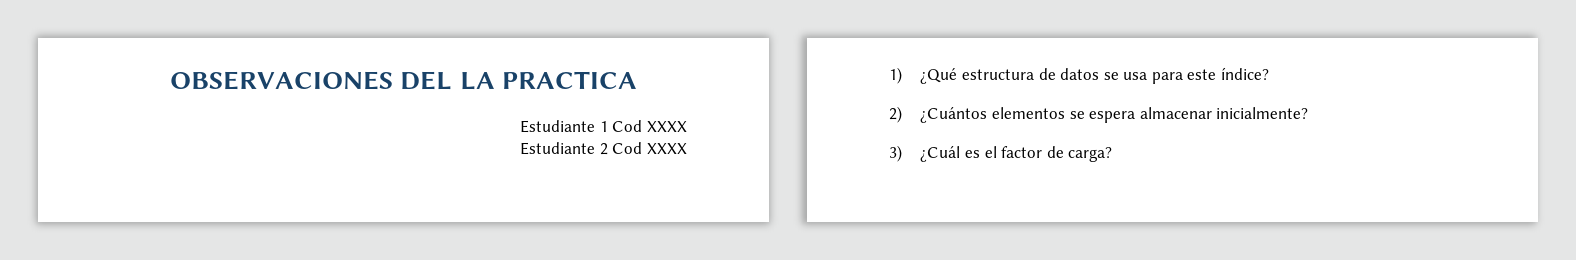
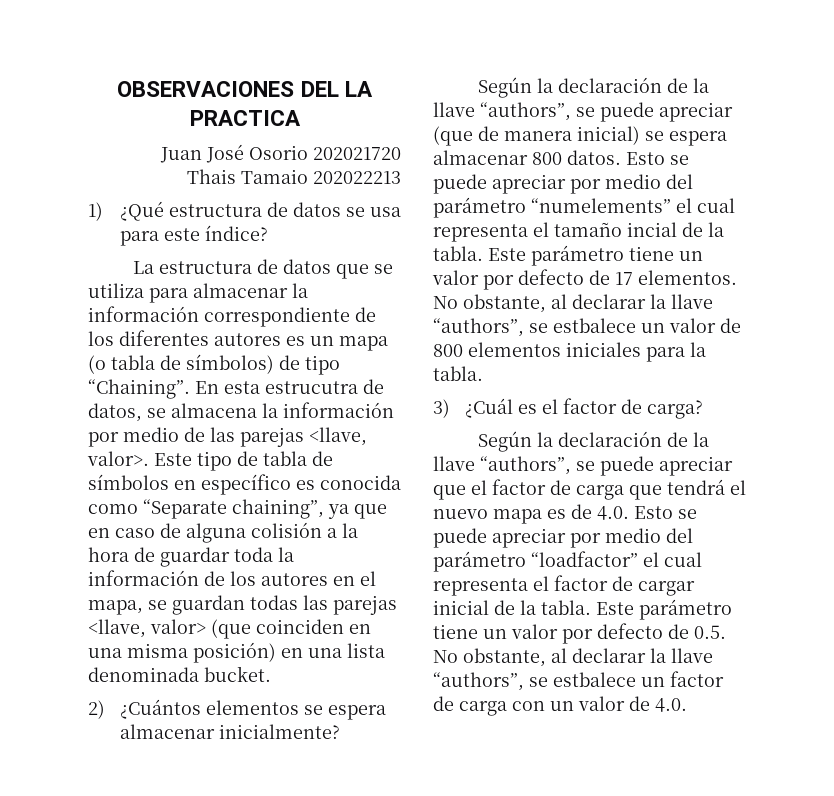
- Estudiante 1 Cod XXXX
- Estudiante 2 Cod XXXX
+ Juan José Osorio 202021720
+ Thais Tamaio 202022213
+ La estructura de datos que se utiliza para almacenar la información correspondiente de los diferentes autores es un mapa (o tabla de símbolos) de tipo “Chaining”. En esta estrucutra de datos, se almacena la información por medio de las parejas <llave, valor>. Este tipo de tabla de símbolos en específico es conocida como “Separate chaining”, ya que en caso de alguna colisión a la hora de guardar toda la información de los autores en el mapa, se guardan todas las parejas <llave, valor> (que coinciden en una misma posición) en una lista denominada bucket.
+ Según la declaración de la llave “authors”, se puede apreciar (que de manera inicial) se espera almacenar 800 datos. Esto se puede apreciar por medio del parámetro “numelements” el cual representa el tamaño incial de la tabla. Este parámetro tiene un valor por defecto de 17 elementos. No obstante, al declarar la llave “authors”, se estbalece un valor de 800 elementos iniciales para la tabla.
+ Según la declaración de la llave “authors”, se puede apreciar que el factor de carga que tendrá el nuevo mapa es de 4.0. Esto se puede apreciar por medio del parámetro “loadfactor” el cual representa el factor de cargar inicial de la tabla. Este parámetro tiene un valor por defecto de 0.5. No obstante, al declarar la llave “authors”, se estbalece un factor de carga con un valor de 4.0.

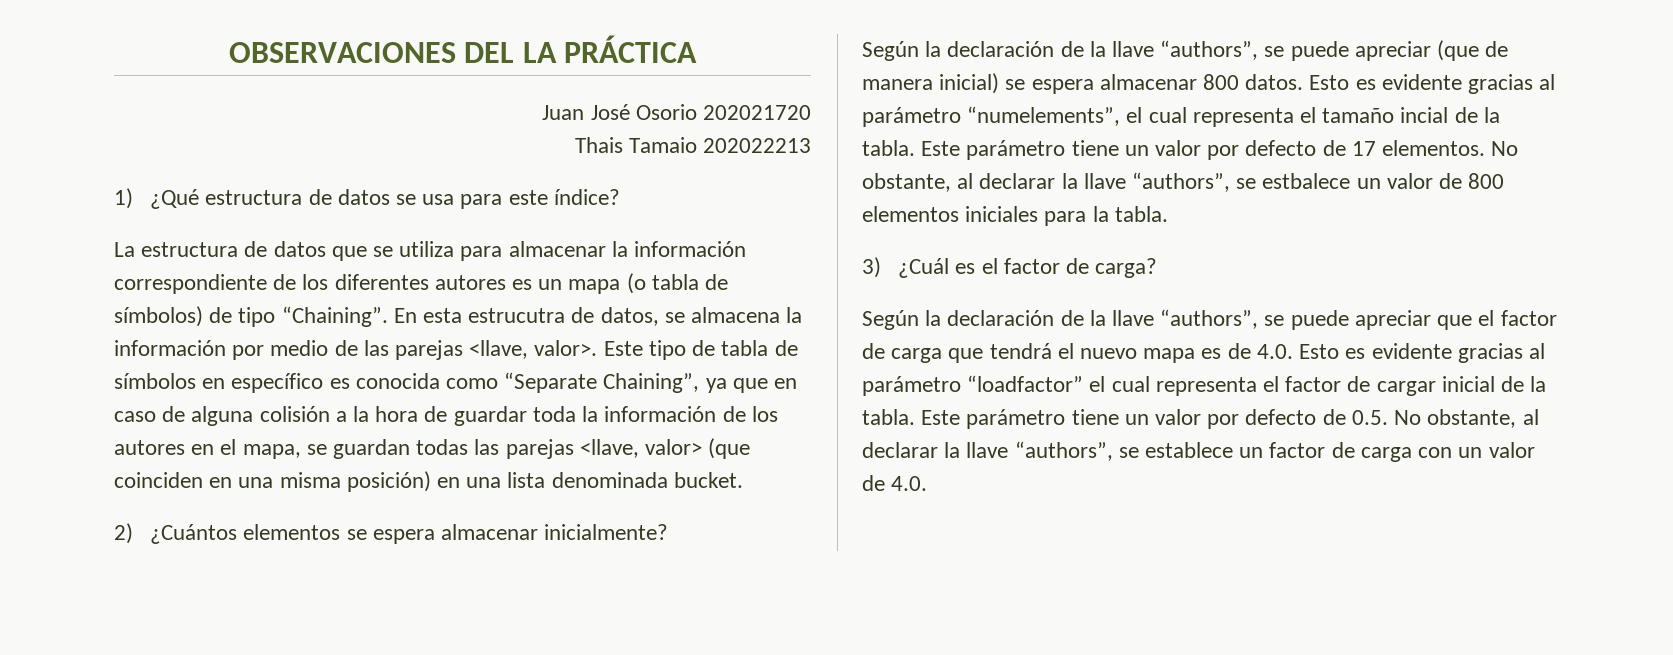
- OBSERVACIONES DEL LA PRACTICA
+ OBSERVACIONES DEL LA PRÁCTICA
- Este tipo de tabla de símbolos en específico es conocida como “Separate chaining”, ya que en caso de alguna colisión a la hora de guardar toda la información de los autores en el mapa, se guardan todas las parejas <llave, valor> (que coinciden en una misma posición) en una lista denominada bucket.
+ Este tipo de tabla de símbolos en específico es conocida como “Separate Chaining”, ya que en caso de alguna colisión a la hora de guardar toda la información de los autores en el mapa, se guardan todas las parejas <llave, valor> (que coinciden en una misma posición) en una lista denominada bucket.
- Esto se puede apreciar por medio del parámetro “numelements” el cual representa el tamaño incial de la tabla.
+ Esto es evidente gracias al parámetro “numelements”, el cual representa el tamaño incial de la tabla.
- Según la declaración de la llave “authors”, se puede apreciar que el factor de carga que tendrá el nuevo mapa es de 4.0. Esto se puede apreciar por medio del parámetro “loadfactor” el cual representa el factor de cargar inicial de la tabla.
+ Según la declaración de la llave “authors”, se puede apreciar que el factor de carga que tendrá el nuevo mapa es de 4.0. Esto es evidente gracias al parámetro “loadfactor” el cual representa el factor de cargar inicial de la tabla.
- Este parámetro tiene un valor por defecto de 0.5. No obstante, al declarar la llave “authors”, se estbalece un factor de carga con un valor de 4.0.
+ Este parámetro tiene un valor por defecto de 0.5. No obstante, al declarar la llave “authors”, se establece un factor de carga con un valor de 4.0.

